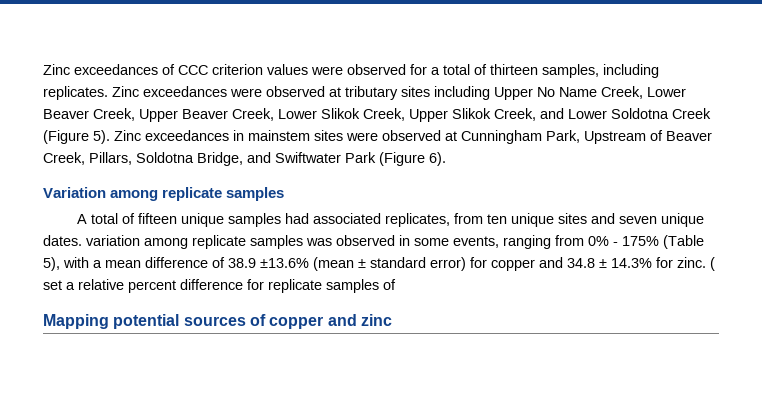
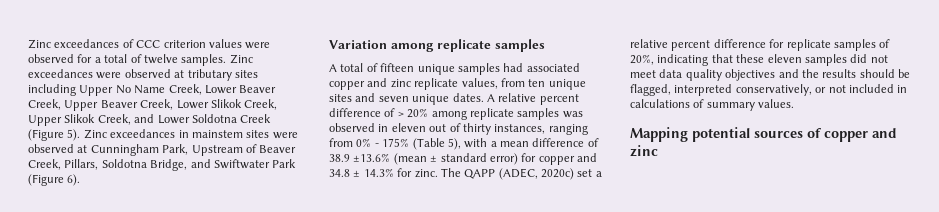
- Zinc exceedances of CCC criterion values were observed for a total of thirteen samples, including replicates.
+ Zinc exceedances of CCC criterion values were observed for a total of twelve samples.
- A total of fifteen unique samples had associated replicates, from ten unique sites and seven unique dates. variation among replicate samples was observed in some events, ranging from 0% - 175% (Table 5), with a mean difference of 38.9 ±13.6% (mean ± standard error) for copper and 34.8 ± 14.3% for zinc.
+ A total of fifteen unique samples had associated copper and zinc replicate values, from ten unique sites and seven unique dates. A relative percent difference of > 20% among replicate samples was observed in eleven out of thirty instances, ranging from 0% - 175% (Table 5), with a mean difference of 38.9 ±13.6% (mean ± standard error) for copper and 34.8 ± 14.3% for zinc.
- ( set a relative percent difference for replicate samples of
+ The QAPP (ADEC, 2020c) set a relative percent difference for replicate samples of 20%, indicating that these eleven samples did not meet data quality objectives and the results should be flagged, interpreted conservatively, or not included in calculations of summary values.

